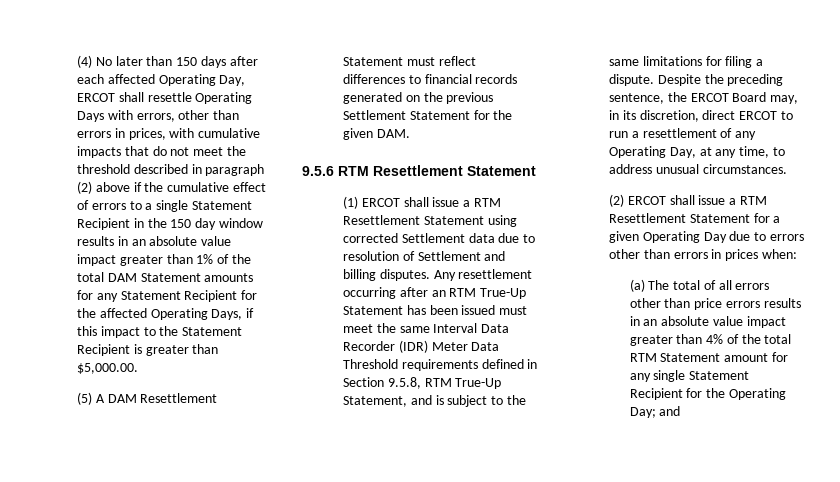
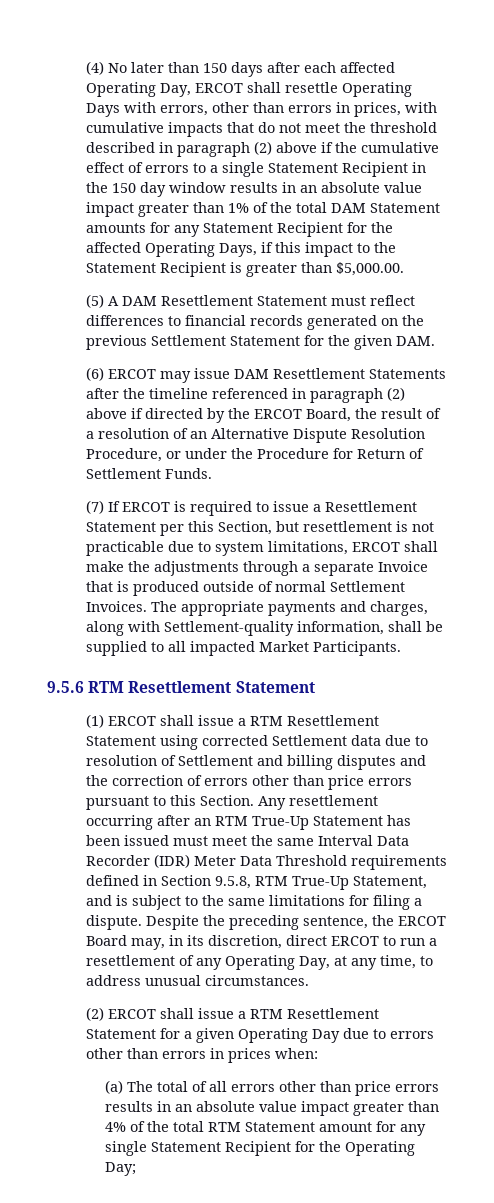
+ (6) ERCOT may issue DAM Resettlement Statements after the timeline referenced in paragraph (2) above if directed by the ERCOT Board, the result of a resolution of an Alternative Dispute Resolution Procedure, or under the Procedure for Return of Settlement Funds.
+ (7) If ERCOT is required to issue a Resettlement Statement per this Section, but resettlement is not practicable due to system limitations, ERCOT shall make the adjustments through a separate Invoice that is produced outside of normal Settlement Invoices. The appropriate payments and charges, along with Settlement-quality information, shall be supplied to all impacted Market Participants.
- (1) ERCOT shall issue a RTM Resettlement Statement using corrected Settlement data due to resolution of Settlement and billing disputes.
+ (1) ERCOT shall issue a RTM Resettlement Statement using corrected Settlement data due to resolution of Settlement and billing disputes and the correction of errors other than price errors pursuant to this Section.
- (a) The total of all errors other than price errors results in an absolute value impact greater than 4% of the total RTM Statement amount for any single Statement Recipient for the Operating Day; and
+ (a) The total of all errors other than price errors results in an absolute value impact greater than 4% of the total RTM Statement amount for any single Statement Recipient for the Operating Day;

